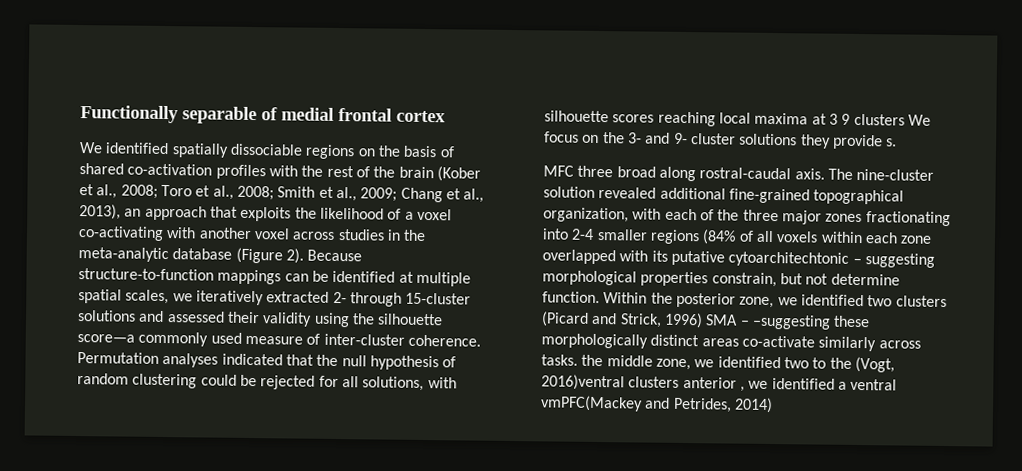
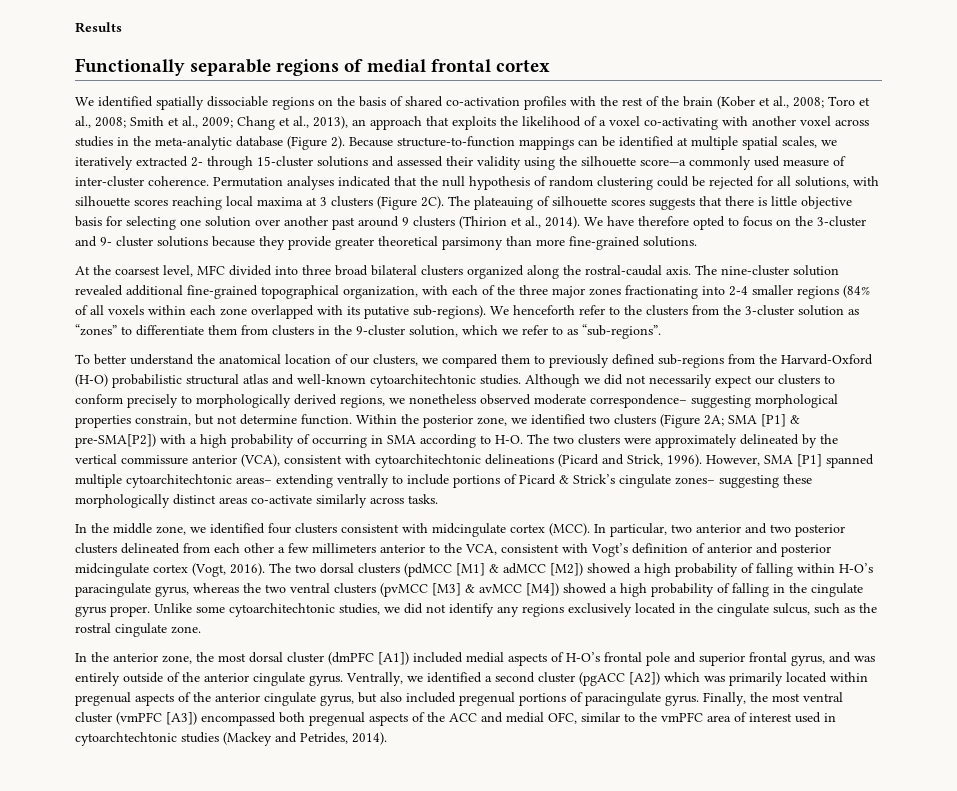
+ Results
- Functionally separable of medial frontal cortex
+ Functionally separable regions of medial frontal cortex
- Permutation analyses indicated that the null hypothesis of random clustering could be rejected for all solutions, with silhouette scores reaching local maxima at 3 9 clusters We focus on the 3- and 9- cluster solutions they provide s.
- MFC three broad along rostral-caudal axis.
+ Permutation analyses indicated that the null hypothesis of random clustering could be rejected for all solutions, with silhouette scores reaching local maxima at 3 clusters (Figure 2C). The plateauing of silhouette scores suggests that there is little objective basis for selecting one solution over another past around 9 clusters (Thirion et al., 2014). We have therefore opted to focus on the 3-cluster and 9- cluster solutions because they provide greater theoretical parsimony than more fine-grained solutions.
+ At the coarsest level, MFC divided into three broad bilateral clusters organized along the rostral-caudal axis.
- The nine-cluster solution revealed additional fine-grained topographical organization, with each of the three major zones fractionating into 2-4 smaller regions (84% of all voxels within each zone overlapped with its putative cytoarchitechtonic – suggesting morphological properties constrain, but not determine function.
+ The nine-cluster solution revealed additional fine-grained topographical organization, with each of the three major zones fractionating into 2-4 smaller regions (84% of all voxels within each zone overlapped with its putative sub-regions). We henceforth refer to the clusters from the 3-cluster solution as “zones” to differentiate them from clusters in the 9-cluster solution, which we refer to as “sub-regions”.
+ To better understand the anatomical location of our clusters, we compared them to previously defined sub-regions from the Harvard-Oxford (H-O) probabilistic structural atlas and well-known cytoarchitechtonic studies. Although we did not necessarily expect our clusters to conform precisely to morphologically derived regions, we nonetheless observed moderate correspondence– suggesting morphological properties constrain, but not determine function.
- Within the posterior zone, we identified two clusters (Picard and Strick, 1996) SMA – –suggesting these morphologically distinct areas co-activate similarly across tasks. the middle zone, we identified two to the (Vogt, 2016)ventral clusters anterior , we identified a ventral vmPFC(Mackey and Petrides, 2014)
+ Within the posterior zone, we identified two clusters (Figure 2A; SMA [P1] & pre-SMA[P2]) with a high probability of occurring in SMA according to H-O. The two clusters were approximately delineated by the vertical commissure anterior (VCA), consistent with cytoarchitechtonic delineations (Picard and Strick, 1996). However, SMA [P1] spanned multiple cytoarchitechtonic areas– extending ventrally to include portions of Picard & Strick’s cingulate zones– suggesting these morphologically distinct areas co-activate similarly across tasks.
+ In the middle zone, we identified four clusters consistent with midcingulate cortex (MCC). In particular, two anterior and two posterior clusters delineated from each other a few millimeters anterior to the VCA, consistent with Vogt’s definition of anterior and posterior midcingulate cortex (Vogt, 2016). The two dorsal clusters (pdMCC [M1] & adMCC [M2]) showed a high probability of falling within H-O’s paracingulate gyrus, whereas the two ventral clusters (pvMCC [M3] & avMCC [M4]) showed a high probability of falling in the cingulate gyrus proper. Unlike some cytoarchitechtonic studies, we did not identify any regions exclusively located in the cingulate sulcus, such as the rostral cingulate zone.
+ In the anterior zone, the most dorsal cluster (dmPFC [A1]) included medial aspects of H-O’s frontal pole and superior frontal gyrus, and was entirely outside of the anterior cingulate gyrus. Ventrally, we identified a second cluster (pgACC [A2]) which was primarily located within pregenual aspects of the anterior cingulate gyrus, but also included pregenual portions of paracingulate gyrus. Finally, the most ventral cluster (vmPFC [A3]) encompassed both pregenual aspects of the ACC and medial OFC, similar to the vmPFC area of interest used in cytoarchtechtonic studies (Mackey and Petrides, 2014).

